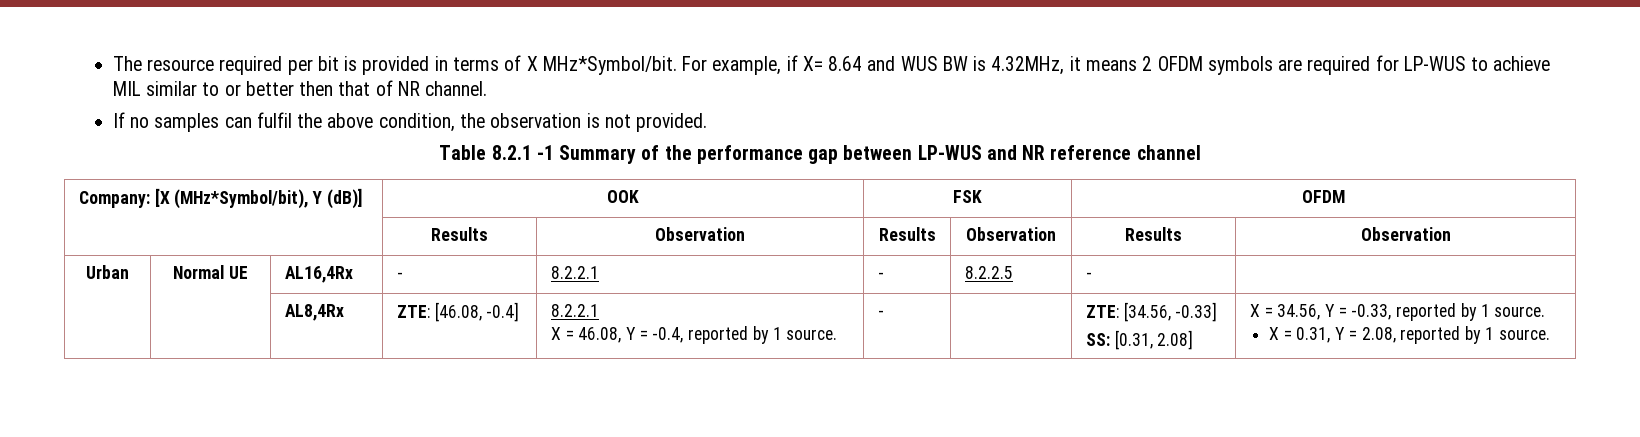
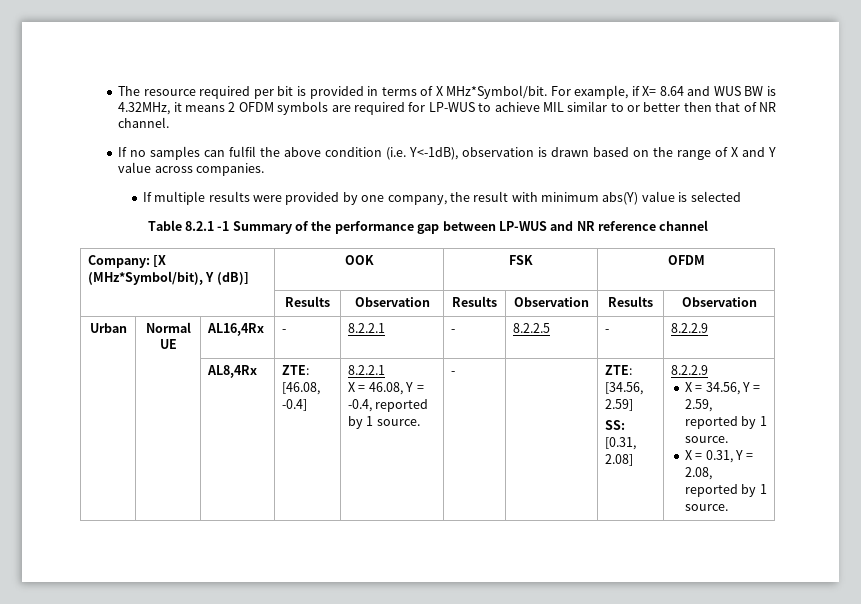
- If no samples can fulfil the above condition, the observation is not provided.
+ If no samples can fulfil the above condition (i.e. Y<-1dB), observation is drawn based on the range of X and Y value across companies.
+ If multiple results were provided by one company, the result with minimum abs(Y) value is selected
- Urban | Normal UE | AL16,4Rx | - | 8.2.2.1 | - | 8.2.2.5 | - |
+ Urban | Normal UE | AL16,4Rx | - | 8.2.2.1 | - | 8.2.2.5 | - | 8.2.2.9
- ZTE: [34.56, -0.33]
+ ZTE: [34.56, 2.59]
- SS: [0.31, 2.08]
+ SS: [0.31, 2.08] | 8.2.2.9
- X = 34.56, Y = -0.33, reported by 1 source.
+ X = 34.56, Y = 2.59, reported by 1 source.

